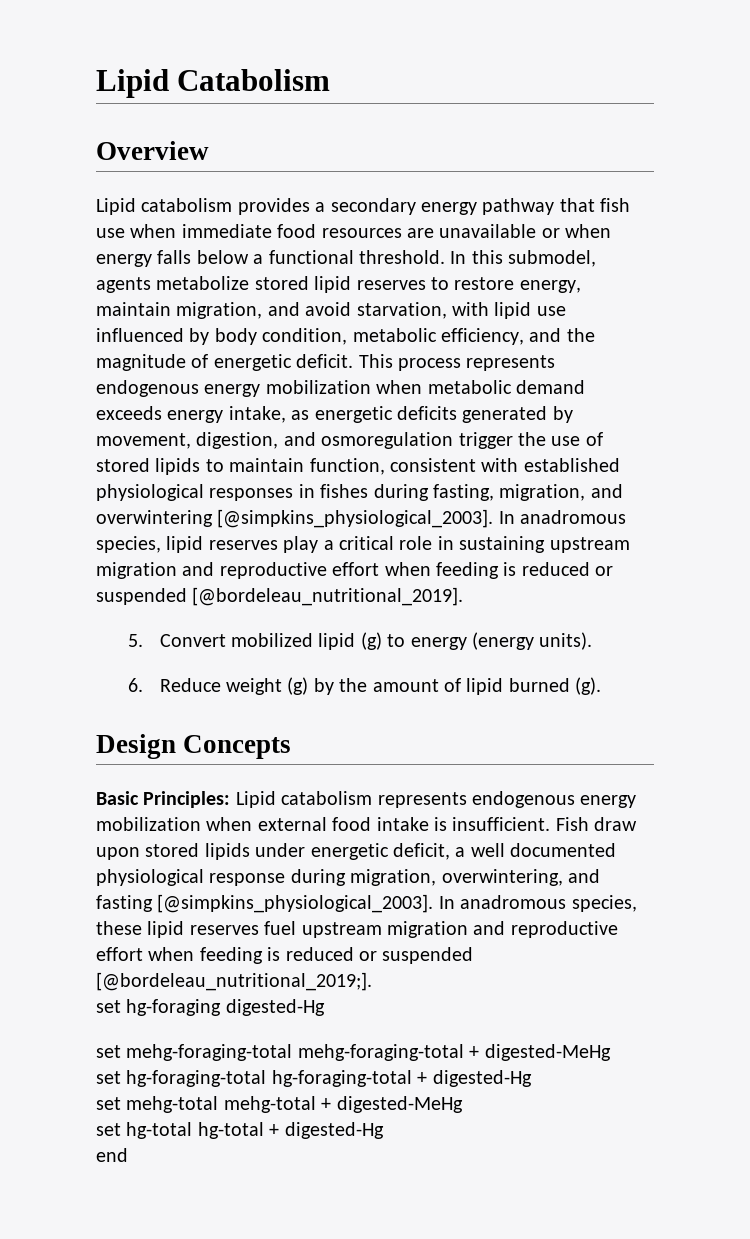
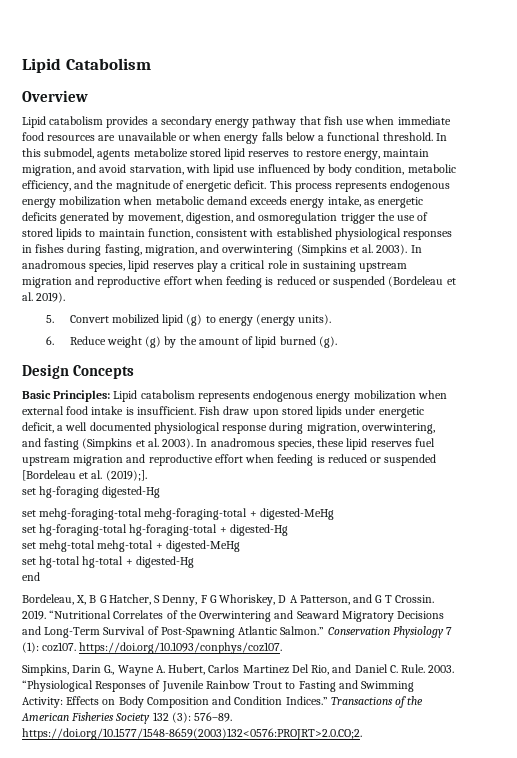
- This process represents endogenous energy mobilization when metabolic demand exceeds energy intake, as energetic deficits generated by movement, digestion, and osmoregulation trigger the use of stored lipids to maintain function, consistent with established physiological responses in fishes during fasting, migration, and overwintering [@simpkins_physiological_2003].
+ This process represents endogenous energy mobilization when metabolic demand exceeds energy intake, as energetic deficits generated by movement, digestion, and osmoregulation trigger the use of stored lipids to maintain function, consistent with established physiological responses in fishes during fasting, migration, and overwintering (Simpkins et al. 2003).
- In anadromous species, lipid reserves play a critical role in sustaining upstream migration and reproductive effort when feeding is reduced or suspended [@bordeleau_nutritional_2019].
+ In anadromous species, lipid reserves play a critical role in sustaining upstream migration and reproductive effort when feeding is reduced or suspended (Bordeleau et al. 2019).
- Fish draw upon stored lipids under energetic deficit, a well documented physiological response during migration, overwintering, and fasting [@simpkins_physiological_2003].
+ Fish draw upon stored lipids under energetic deficit, a well documented physiological response during migration, overwintering, and fasting (Simpkins et al. 2003).
- In anadromous species, these lipid reserves fuel upstream migration and reproductive effort when feeding is reduced or suspended [@bordeleau_nutritional_2019;].
+ In anadromous species, these lipid reserves fuel upstream migration and reproductive effort when feeding is reduced or suspended [Bordeleau et al. (2019);].
+ Bordeleau, X, B G Hatcher, S Denny, F G Whoriskey, D A Patterson, and G T Crossin. 2019. “Nutritional Correlates of the Overwintering and Seaward Migratory Decisions and Long-Term Survival of Post-Spawning Atlantic Salmon.” Conservation Physiology 7 (1): coz107. https://doi.org/10.1093/conphys/coz107.
+ Simpkins, Darin G., Wayne A. Hubert, Carlos Martinez Del Rio, and Daniel C. Rule. 2003. “Physiological Responses of Juvenile Rainbow Trout to Fasting and Swimming Activity: Effects on Body Composition and Condition Indices.” Transactions of the American Fisheries Society 132 (3): 576–89. https://doi.org/10.1577/1548-8659(2003)132<0576:PROJRT>2.0.CO;2.

